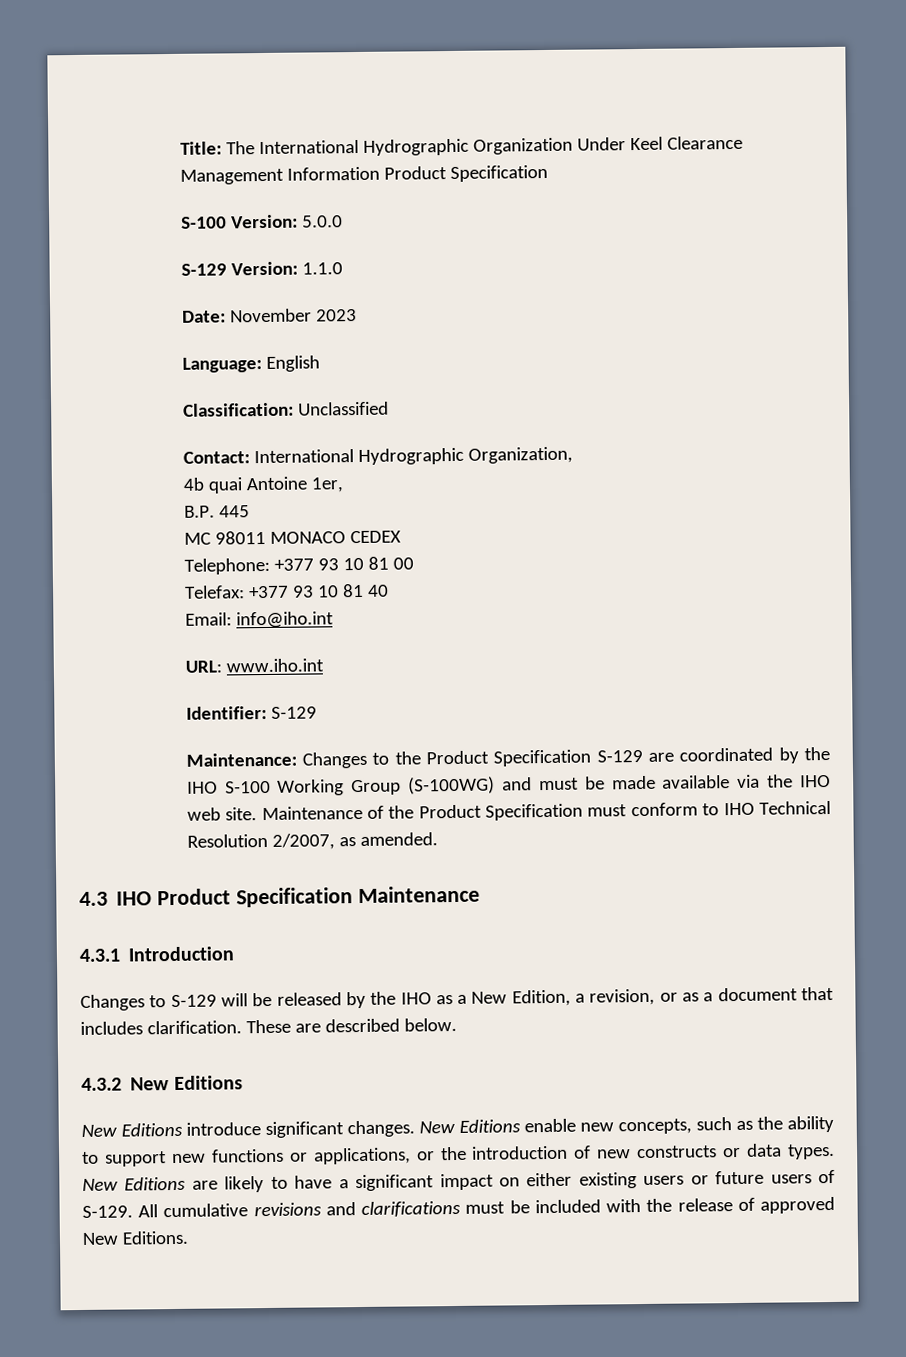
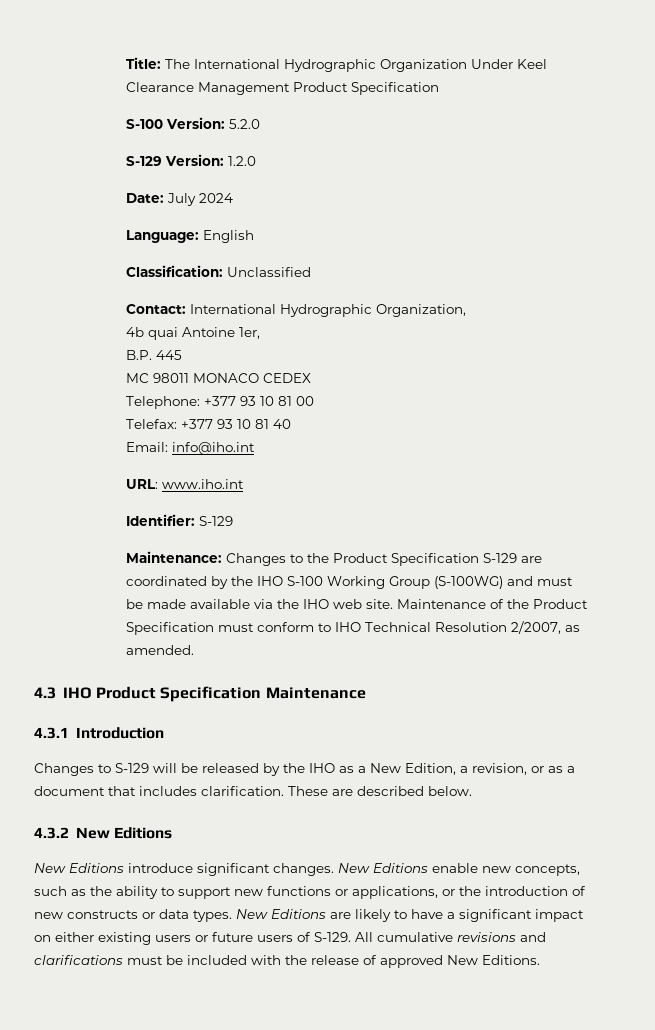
- Title: The International Hydrographic Organization Under Keel Clearance Management Information Product Specification
+ Title: The International Hydrographic Organization Under Keel Clearance Management Product Specification
- S-100 Version: 5.0.0
+ S-100 Version: 5.2.0
- S-129 Version: 1.1.0
+ S-129 Version: 1.2.0
- Date: November 2023
+ Date: July 2024

